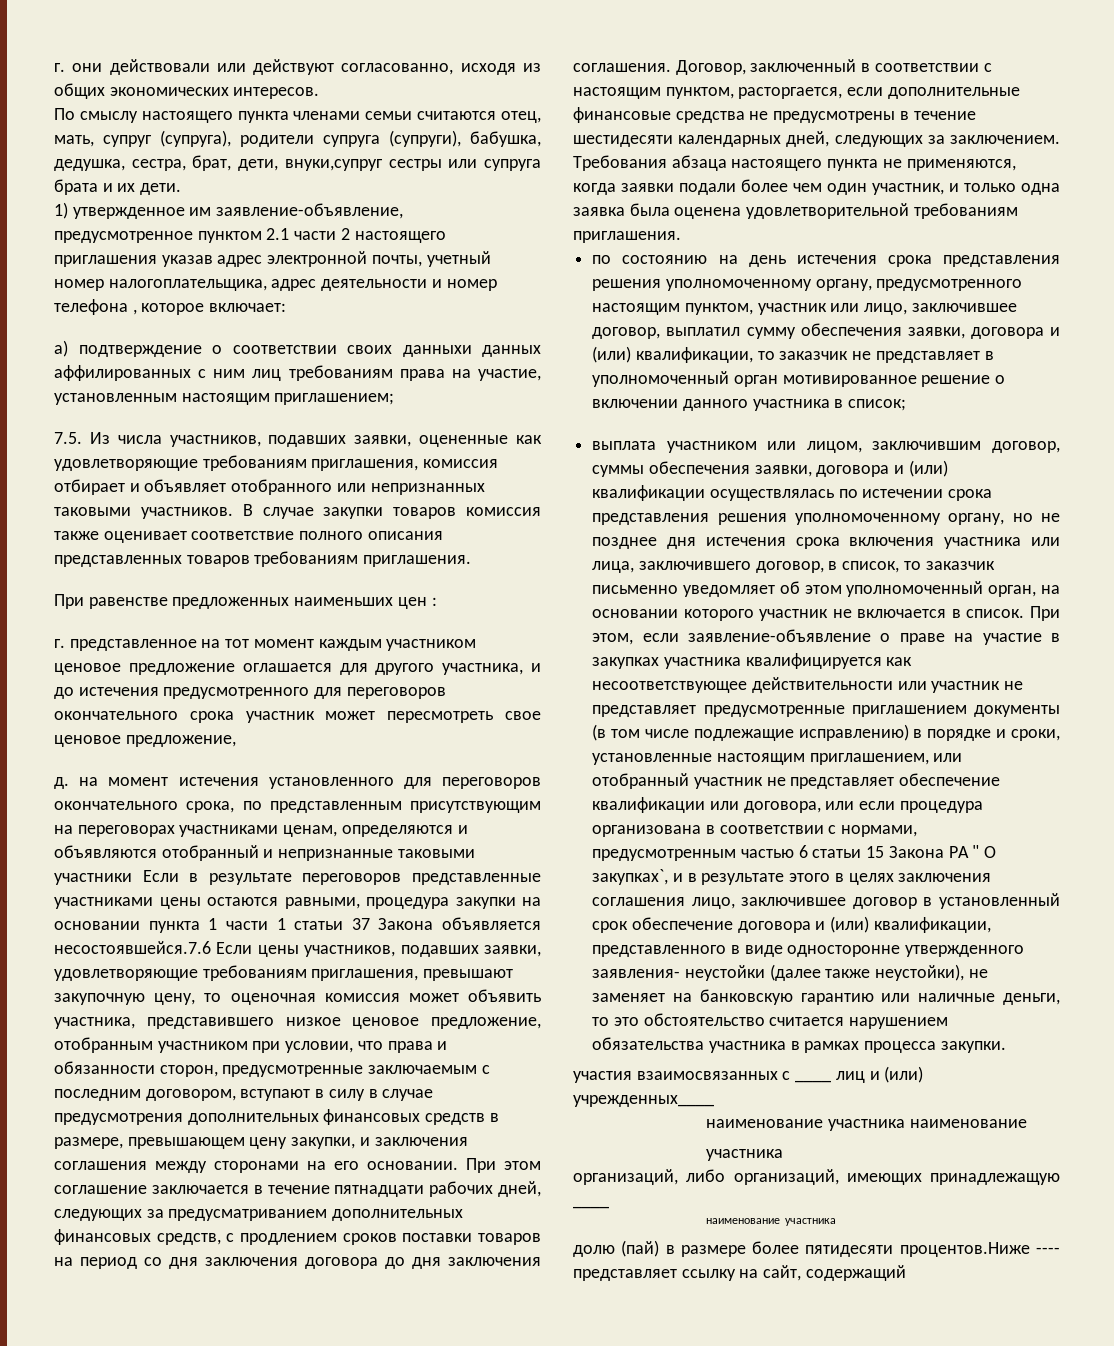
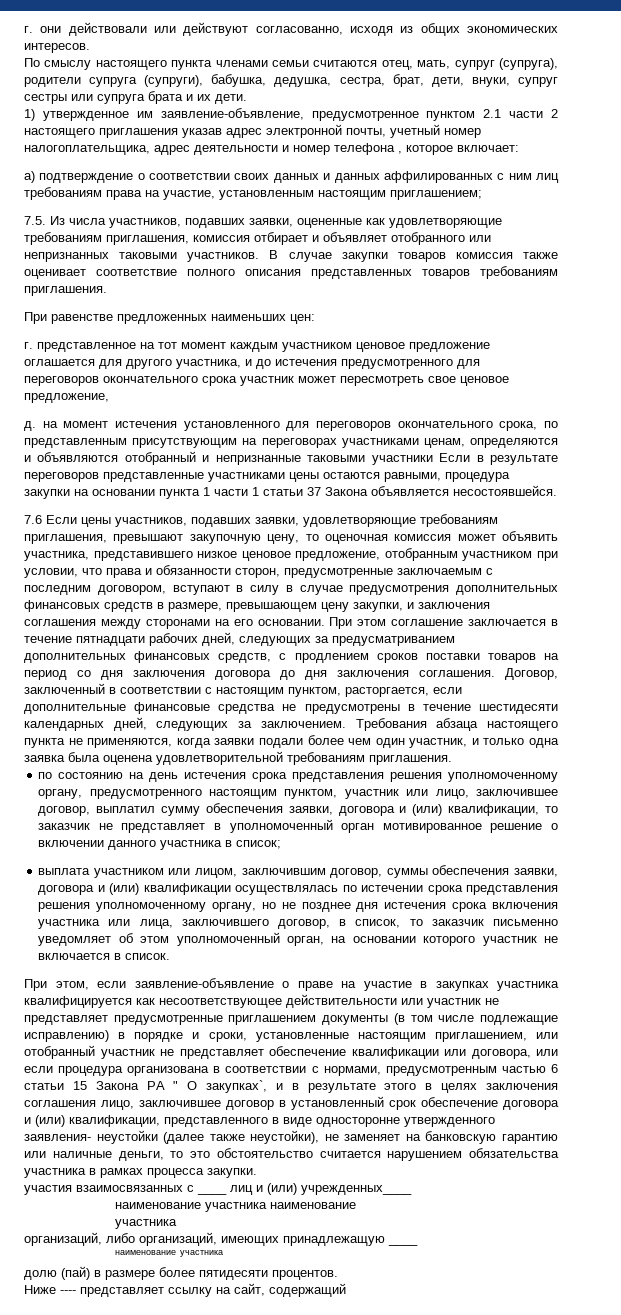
- По смыслу настоящего пункта членами семьи считаются отец, мать, супруг (супруга), родители супруга (супруги), бабушка, дедушка, сестра, брат, дети, внуки,супруг сестры или супруга брата и их дети.
+ По смыслу настоящего пункта членами семьи считаются отец, мать, супруг (супруга), родители супруга (супруги), бабушка, дедушка, сестра, брат, дети, внуки, супруг сестры или супруга брата и их дети.
- а) подтверждение о соответствии своих данныхи данных аффилированных с ним лиц требованиям права на участие, установленным настоящим приглашением;
+ а) подтверждение о соответствии своих данных и данных аффилированных с ним лиц требованиям права на участие, установленным настоящим приглашением;
- При равенстве предложенных наименьших цен :
+ При равенстве предложенных наименьших цен:
- д. на момент истечения установленного для переговоров окончательного срока, по представленным присутствующим на переговорах участниками ценам, определяются и объявляются отобранный и непризнанные таковыми участники Если в результате переговоров представленные участниками цены остаются равными, процедура закупки на основании пункта 1 части 1 статьи 37 Закона объявляется несостоявшейся.7.6 Если цены участников, подавших заявки, удовлетворяющие требованиям приглашения, превышают закупочную цену, то оценочная комиссия может объявить участника, представившего низкое ценовое предложение, отобранным участником при условии, что права и обязанности сторон, предусмотренные заключаемым с последним договором, вступают в силу в случае предусмотрения дополнительных финансовых средств в размере, превышающем цену закупки, и заключения соглашения между сторонами на его основании.
+ д. на момент истечения установленного для переговоров окончательного срока, по представленным присутствующим на переговорах участниками ценам, определяются и объявляются отобранный и непризнанные таковыми участники Если в результате переговоров представленные участниками цены остаются равными, процедура закупки на основании пункта 1 части 1 статьи 37 Закона объявляется несостоявшейся.
+ 7.6 Если цены участников, подавших заявки, удовлетворяющие требованиям приглашения, превышают закупочную цену, то оценочная комиссия может объявить участника, представившего низкое ценовое предложение, отобранным участником при условии, что права и обязанности сторон, предусмотренные заключаемым с последним договором, вступают в силу в случае предусмотрения дополнительных финансовых средств в размере, превышающем цену закупки, и заключения соглашения между сторонами на его основании.
- выплата участником или лицом, заключившим договор, суммы обеспечения заявки, договора и (или) квалификации осуществлялась по истечении срока представления решения уполномоченному органу, но не позднее дня истечения срока включения участника или лица, заключившего договор, в список, то заказчик письменно уведомляет об этом уполномоченный орган, на основании которого участник не включается в список. При этом, если заявление-объявление о праве на участие в закупках участника квалифицируется как несоответствующее действительности или участник не представляет предусмотренные приглашением документы (в том числе подлежащие исправлению) в порядке и сроки, установленные настоящим приглашением, или отобранный участник не представляет обеспечение квалификации или договора, или если процедура организована в соответствии с нормами, предусмотренным частью 6 статьи 15 Закона РА " О закупках`, и в результате этого в целях заключения соглашения лицо, заключившее договор в установленный срок обеспечение договора и (или) квалификации, представленного в виде односторонне утвержденного заявления- неустойки (далее также неустойки), не заменяет на банковскую гарантию или наличные деньги, то это обстоятельство считается нарушением обязательства участника в рамках процесса закупки.
+ выплата участником или лицом, заключившим договор, суммы обеспечения заявки, договора и (или) квалификации осуществлялась по истечении срока представления решения уполномоченному органу, но не позднее дня истечения срока включения участника или лица, заключившего договор, в список, то заказчик письменно уведомляет об этом уполномоченный орган, на основании которого участник не включается в список.
+ При этом, если заявление-объявление о праве на участие в закупках участника квалифицируется как несоответствующее действительности или участник не представляет предусмотренные приглашением документы (в том числе подлежащие исправлению) в порядке и сроки, установленные настоящим приглашением, или отобранный участник не представляет обеспечение квалификации или договора, или если процедура организована в соответствии с нормами, предусмотренным частью 6 статьи 15 Закона РА " О закупках`, и в результате этого в целях заключения соглашения лицо, заключившее договор в установленный срок обеспечение договора и (или) квалификации, представленного в виде односторонне утвержденного заявления- неустойки (далее также неустойки), не заменяет на банковскую гарантию или наличные деньги, то это обстоятельство считается нарушением обязательства участника в рамках процесса закупки.
- долю (пай) в размере более пятидесяти процентов.Ниже ---- представляет ссылку на сайт, содержащий
+ долю (пай) в размере более пятидесяти процентов.
+ Ниже ---- представляет ссылку на сайт, содержащий

